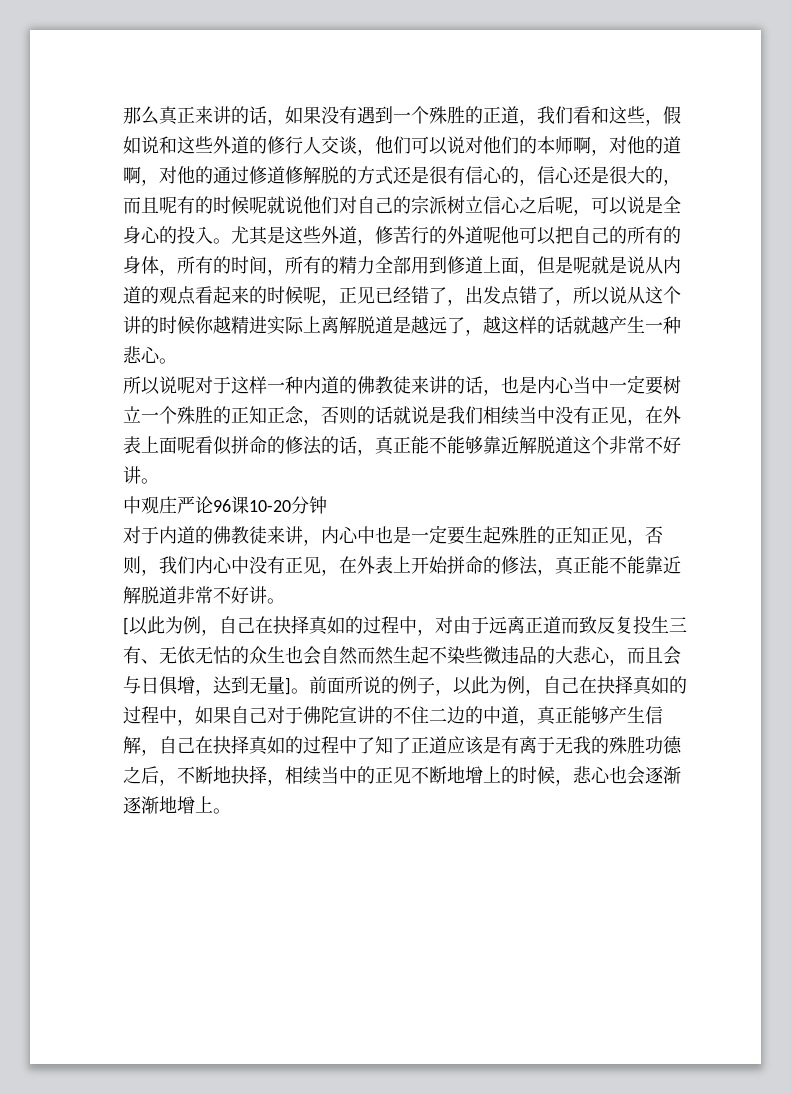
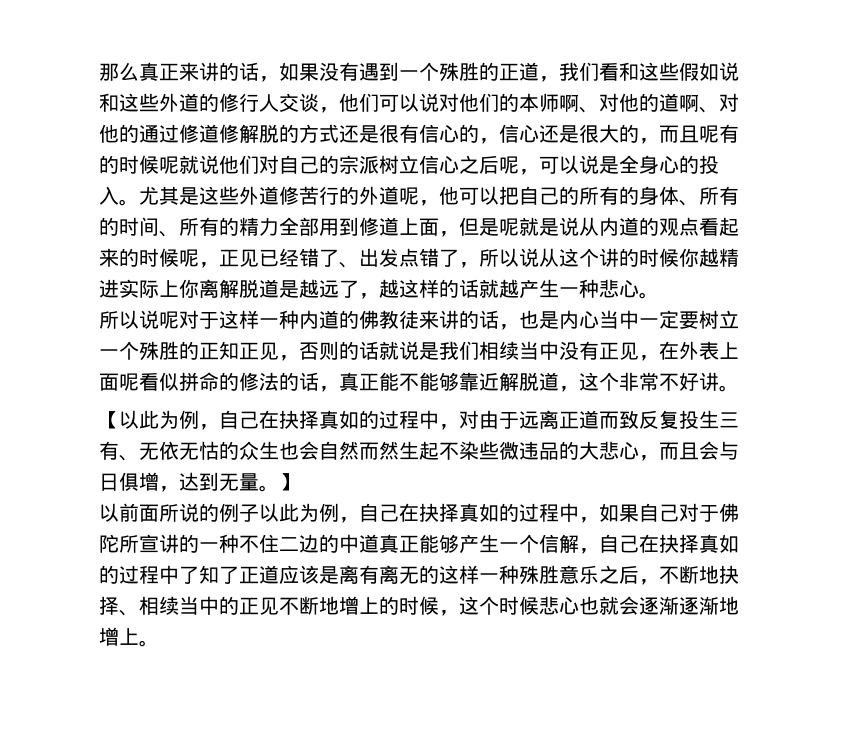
- 那么真正来讲的话，如果没有遇到一个殊胜的正道，我们看和这些，假如说和这些外道的修行人交谈，他们可以说对他们的本师啊，对他的道啊，对他的通过修道修解脱的方式还是很有信心的，信心还是很大的，而且呢有的时候呢就说他们对自己的宗派树立信心之后呢，可以说是全身心的投入。
+ 那么真正来讲的话，如果没有遇到一个殊胜的正道，我们看和这些假如说和这些外道的修行人交谈，他们可以说对他们的本师啊、对他的道啊、对他的通过修道修解脱的方式还是很有信心的，信心还是很大的，而且呢有的时候呢就说他们对自己的宗派树立信心之后呢，可以说是全身心的投入。
- 尤其是这些外道，修苦行的外道呢他可以把自己的所有的身体，所有的时间，所有的精力全部用到修道上面，但是呢就是说从内道的观点看起来的时候呢，正见已经错了，出发点错了，所以说从这个讲的时候你越精进实际上离解脱道是越远了，越这样的话就越产生一种悲心。
+ 尤其是这些外道修苦行的外道呢，他可以把自己的所有的身体、所有的时间、所有的精力全部用到修道上面，但是呢就是说从内道的观点看起来的时候呢，正见已经错了、出发点错了，所以说从这个讲的时候你越精进实际上你离解脱道是越远了，越这样的话就越产生一种悲心。
- 所以说呢对于这样一种内道的佛教徒来讲的话，也是内心当中一定要树立一个殊胜的正知正念，否则的话就说是我们相续当中没有正见，在外表上面呢看似拼命的修法的话，真正能不能够靠近解脱道这个非常不好讲。
+ 所以说呢对于这样一种内道的佛教徒来讲的话，也是内心当中一定要树立一个殊胜的正知正见，否则的话就说是我们相续当中没有正见，在外表上面呢看似拼命的修法的话，真正能不能够靠近解脱道，这个非常不好讲。
- 中观庄严论96课10-20分钟
- 对于内道的佛教徒来讲，内心中也是一定要生起殊胜的正知正见，否则，我们内心中没有正见，在外表上开始拼命的修法，真正能不能靠近解脱道非常不好讲。
- [以此为例，自己在抉择真如的过程中，对由于远离正道而致反复投生三有、无依无怙的众生也会自然而然生起不染些微违品的大悲心，而且会与日俱增，达到无量]。前面所说的例子，以此为例，自己在抉择真如的过程中，如果自己对于佛陀宣讲的不住二边的中道，真正能够产生信解，自己在抉择真如的过程中了知了正道应该是有离于无我的殊胜功德之后，不断地抉择，相续当中的正见不断地增上的时候，悲心也会逐渐逐渐地增上。
+ 【以此为例，自己在抉择真如的过程中，对由于远离正道而致反复投生三有、无依无怙的众生也会自然而然生起不染些微违品的大悲心，而且会与日俱增，达到无量。】
+ 以前面所说的例子以此为例，自己在抉择真如的过程中，如果自己对于佛陀所宣讲的一种不住二边的中道真正能够产生一个信解，自己在抉择真如的过程中了知了正道应该是离有离无的这样一种殊胜意乐之后，不断地抉择、相续当中的正见不断地增上的时候，这个时候悲心也就会逐渐逐渐地增上。

